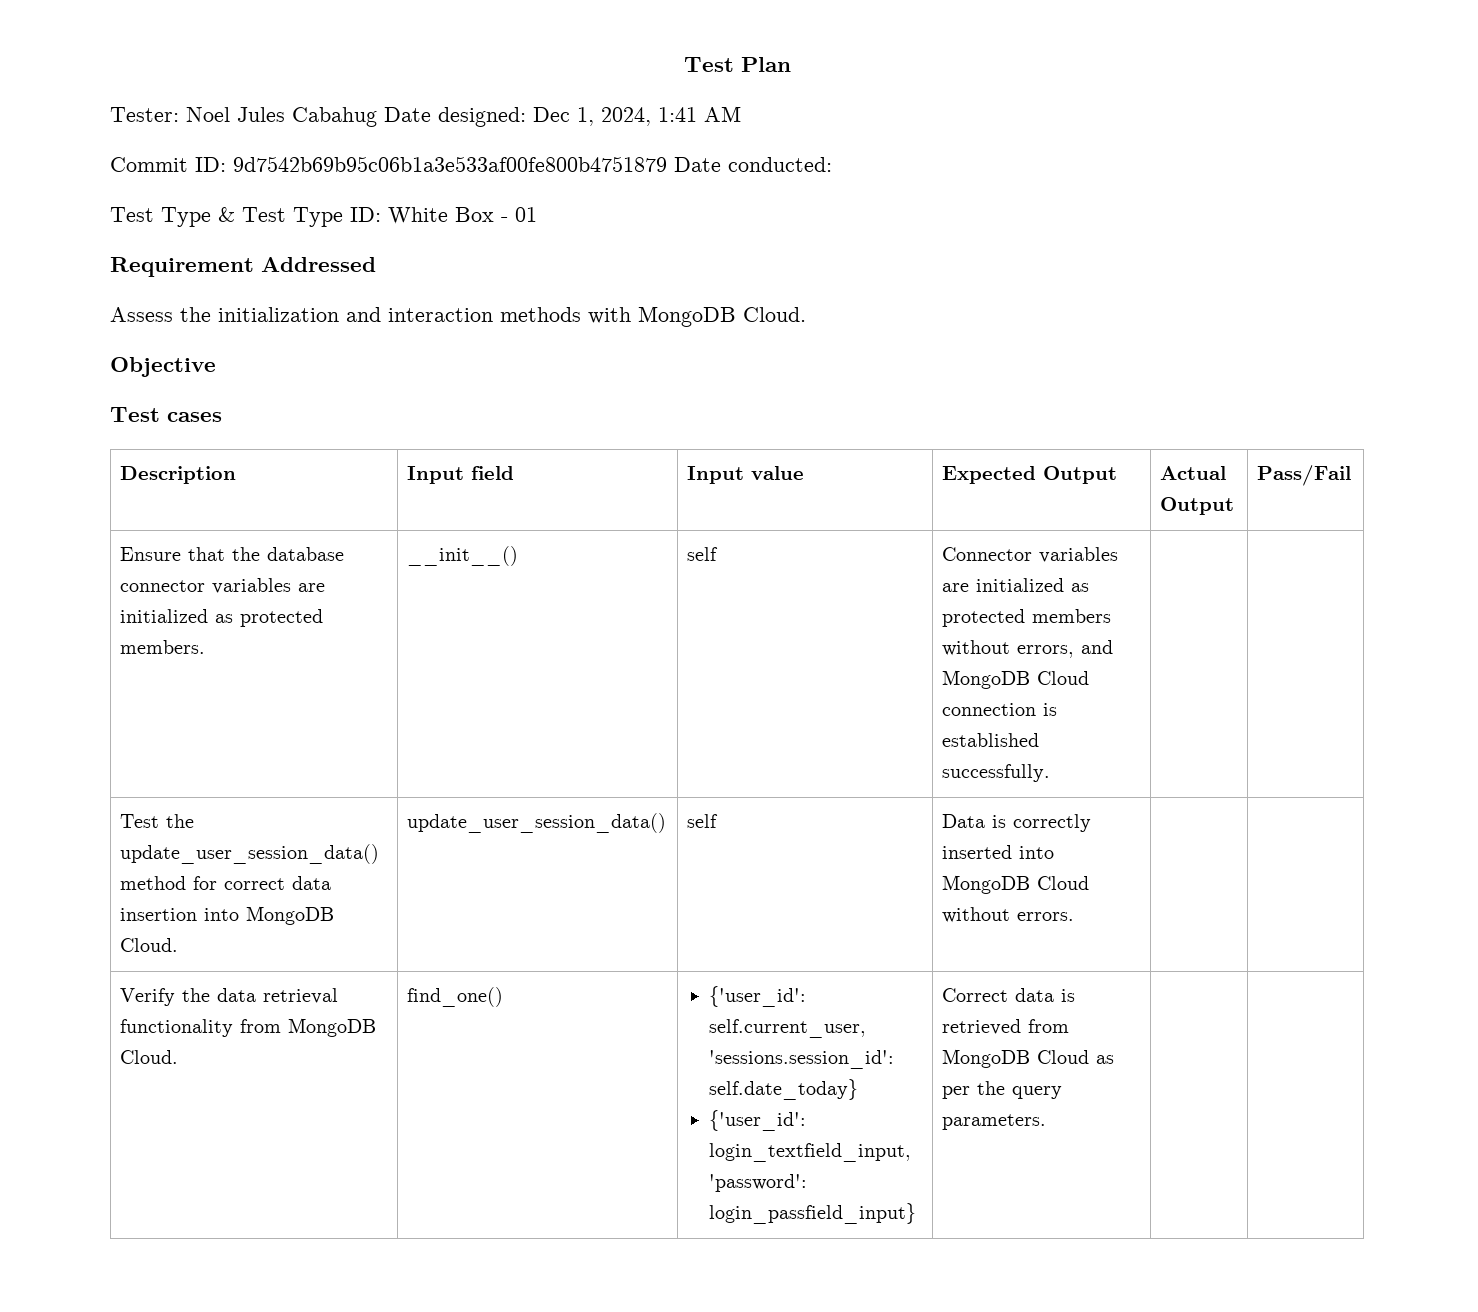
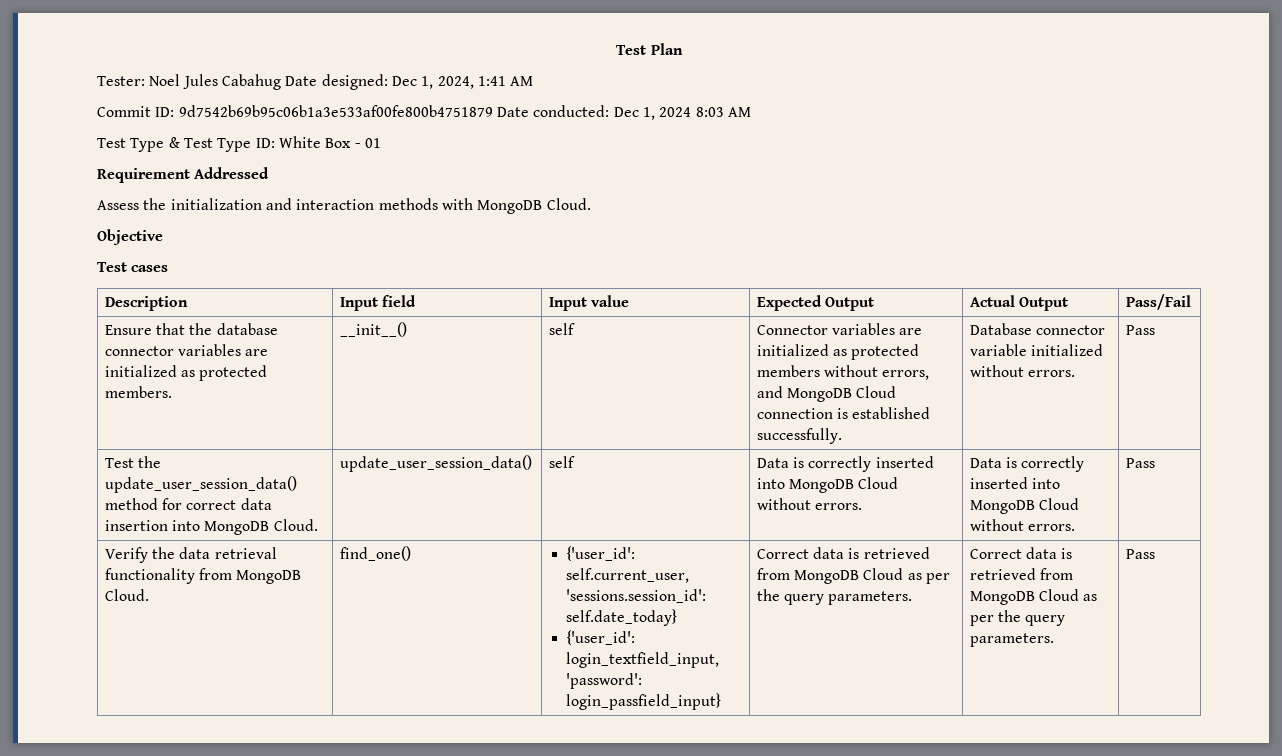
- Commit ID: 9d7542b69b95c06b1a3e533af00fe800b4751879 Date conducted:
+ Commit ID: 9d7542b69b95c06b1a3e533af00fe800b4751879 Date conducted: Dec 1, 2024 8:03 AM
- Ensure that the database connector variables are initialized as protected members. | __init__() | self | Connector variables are initialized as protected members without errors, and MongoDB Cloud connection is established successfully. | |
+ Ensure that the database connector variables are initialized as protected members. | __init__() | self | Connector variables are initialized as protected members without errors, and MongoDB Cloud connection is established successfully. | Database connector variable initialized without errors. | Pass
- Test the update_user_session_data() method for correct data insertion into MongoDB Cloud. | update_user_session_data() | self | Data is correctly inserted into MongoDB Cloud without errors. | |
+ Test the update_user_session_data() method for correct data insertion into MongoDB Cloud. | update_user_session_data() | self | Data is correctly inserted into MongoDB Cloud without errors. | Data is correctly inserted into MongoDB Cloud without errors. | Pass
+ Correct data is retrieved from MongoDB Cloud as per the query parameters. | Pass

